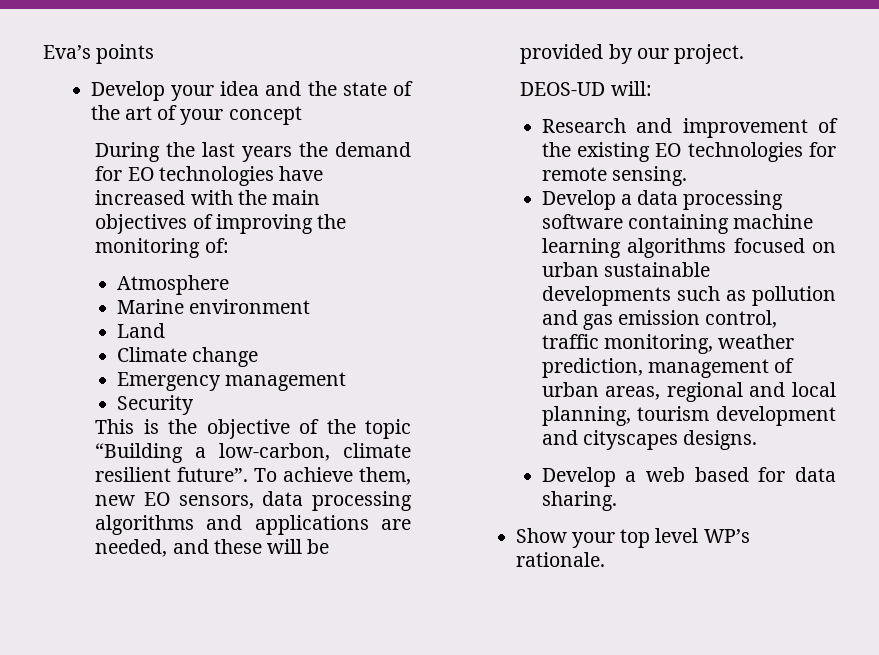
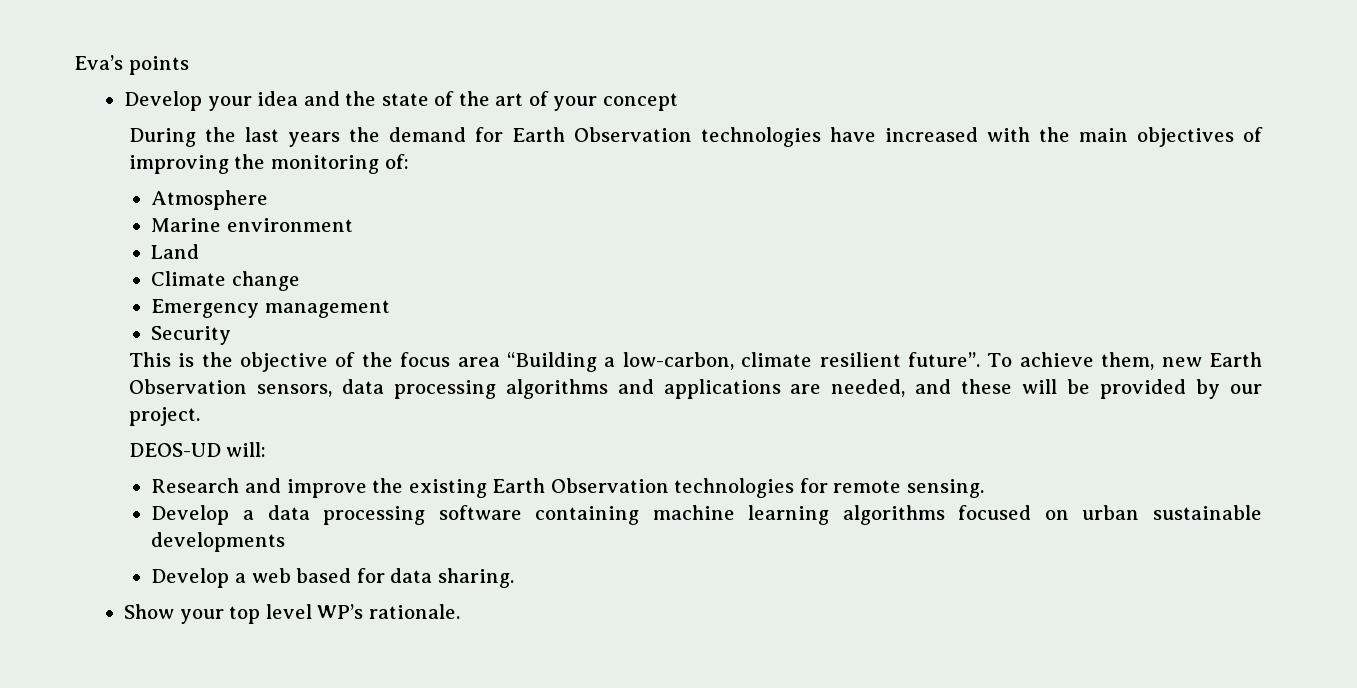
- During the last years the demand for EO technologies have increased with the main objectives of improving the monitoring of:
+ During the last years the demand for Earth Observation technologies have increased with the main objectives of improving the monitoring of:
- This is the objective of the topic “Building a low-carbon, climate resilient future”.
+ This is the objective of the focus area “Building a low-carbon, climate resilient future”.
- To achieve them, new EO sensors, data processing algorithms and applications are needed, and these will be provided by our project.
+ To achieve them, new Earth Observation sensors, data processing algorithms and applications are needed, and these will be provided by our project.
- Research and improvement of the existing EO technologies for remote sensing.
+ Research and improve the existing Earth Observation technologies for remote sensing.
- Develop a data processing software containing machine learning algorithms focused on urban sustainable developments such as pollution and gas emission control, traffic monitoring, weather prediction, management of urban areas, regional and local planning, tourism development and cityscapes designs.
+ Develop a data processing software containing machine learning algorithms focused on urban sustainable developments

